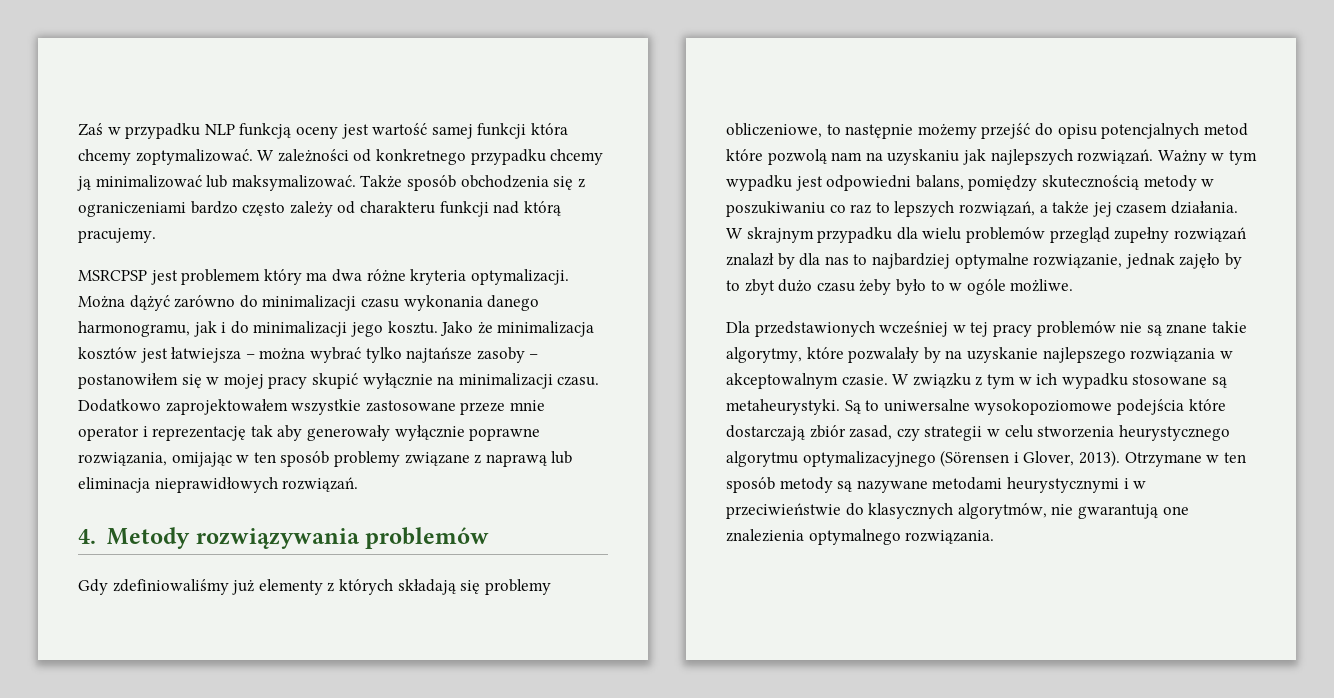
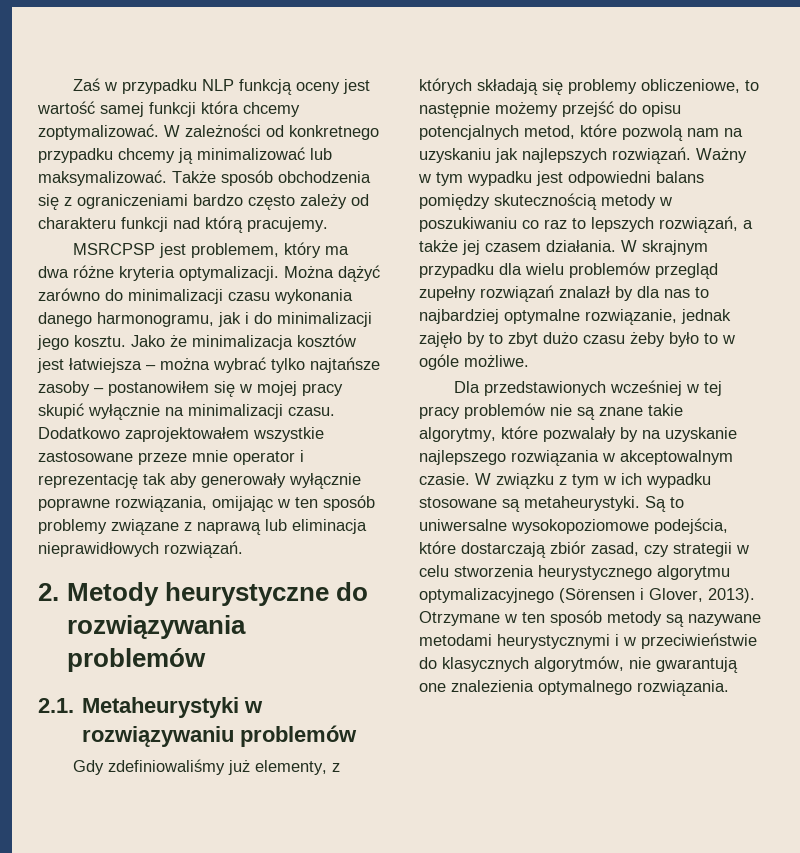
- MSRCPSP jest problemem który ma dwa różne kryteria optymalizacji.
+ MSRCPSP jest problemem, który ma dwa różne kryteria optymalizacji.
- 4. Metody rozwiązywania problemów
+ 2. Metody heurystyczne do rozwiązywania problemów
+ 2.1. Metaheurystyki w rozwiązywaniu problemów
- Gdy zdefiniowaliśmy już elementy z których składają się problemy obliczeniowe, to następnie możemy przejść do opisu potencjalnych metod które pozwolą nam na uzyskaniu jak najlepszych rozwiązań.
+ Gdy zdefiniowaliśmy już elementy, z których składają się problemy obliczeniowe, to następnie możemy przejść do opisu potencjalnych metod, które pozwolą nam na uzyskaniu jak najlepszych rozwiązań.
- Ważny w tym wypadku jest odpowiedni balans, pomiędzy skutecznością metody w poszukiwaniu co raz to lepszych rozwiązań, a także jej czasem działania.
+ Ważny w tym wypadku jest odpowiedni balans pomiędzy skutecznością metody w poszukiwaniu co raz to lepszych rozwiązań, a także jej czasem działania.
- Są to uniwersalne wysokopoziomowe podejścia które dostarczają zbiór zasad, czy strategii w celu stworzenia heurystycznego algorytmu optymalizacyjnego (Sörensen i Glover, 2013).
+ Są to uniwersalne wysokopoziomowe podejścia, które dostarczają zbiór zasad, czy strategii w celu stworzenia heurystycznego algorytmu optymalizacyjnego (Sörensen i Glover, 2013).

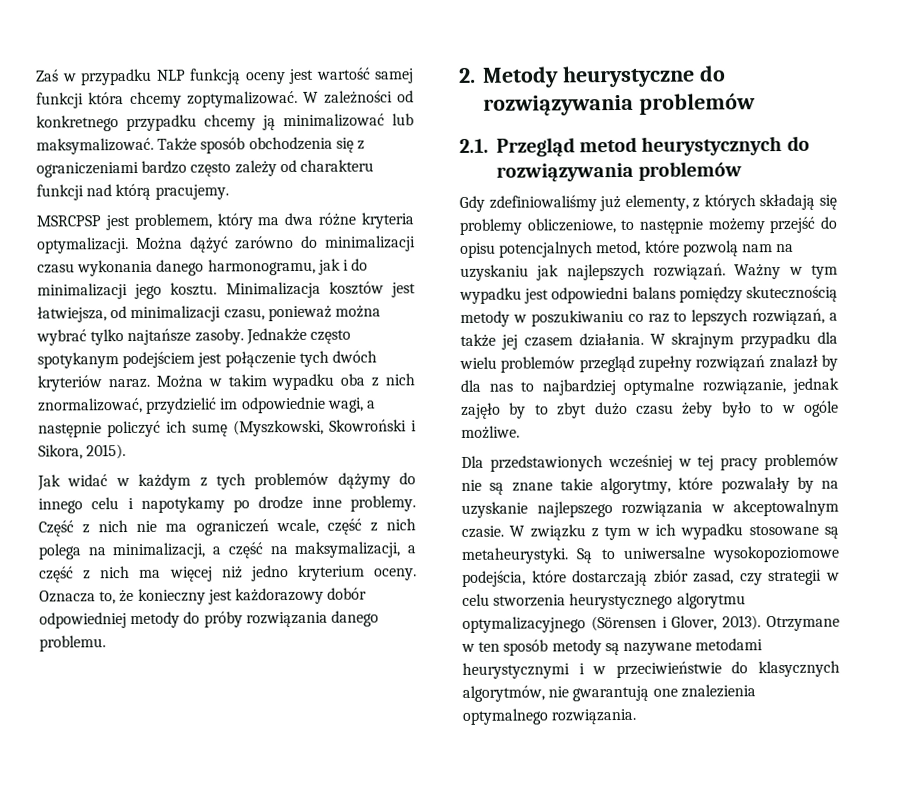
- Jako że minimalizacja kosztów jest łatwiejsza – można wybrać tylko najtańsze zasoby – postanowiłem się w mojej pracy skupić wyłącznie na minimalizacji czasu. Dodatkowo zaprojektowałem wszystkie zastosowane przeze mnie operator i reprezentację tak aby generowały wyłącznie poprawne rozwiązania, omijając w ten sposób problemy związane z naprawą lub eliminacja nieprawidłowych rozwiązań.
+ Minimalizacja kosztów jest łatwiejsza, od minimalizacji czasu, ponieważ można wybrać tylko najtańsze zasoby. Jednakże często spotykanym podejściem jest połączenie tych dwóch kryteriów naraz. Można w takim wypadku oba z nich znormalizować, przydzielić im odpowiednie wagi, a następnie policzyć ich sumę (Myszkowski, Skowroński i Sikora, 2015).
+ Jak widać w każdym z tych problemów dążymy do innego celu i napotykamy po drodze inne problemy. Część z nich nie ma ograniczeń wcale, część z nich polega na minimalizacji, a część na maksymalizacji, a część z nich ma więcej niż jedno kryterium oceny. Oznacza to, że konieczny jest każdorazowy dobór odpowiedniej metody do próby rozwiązania danego problemu.
- 2.1. Metaheurystyki w rozwiązywaniu problemów
+ 2.1. Przegląd metod heurystycznych do rozwiązywania problemów

